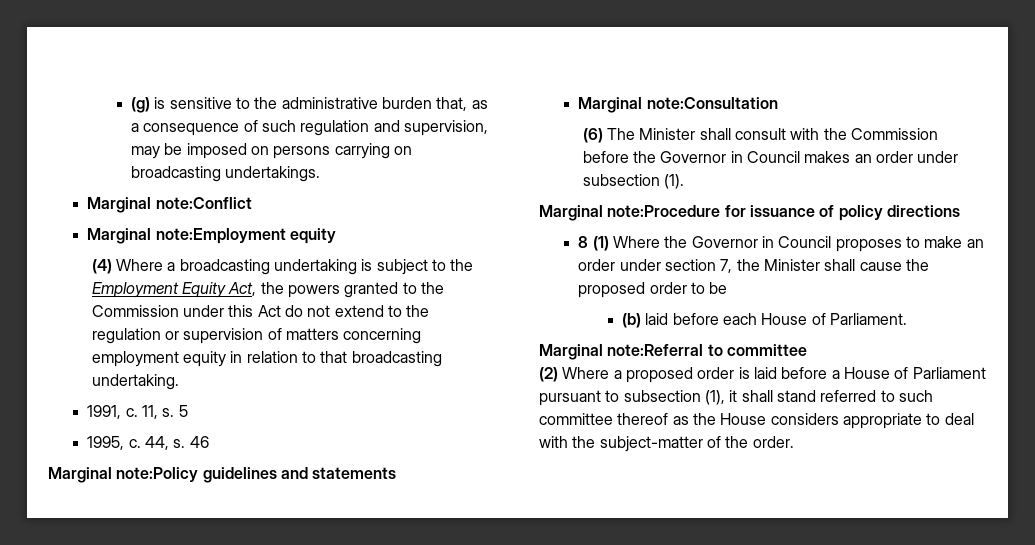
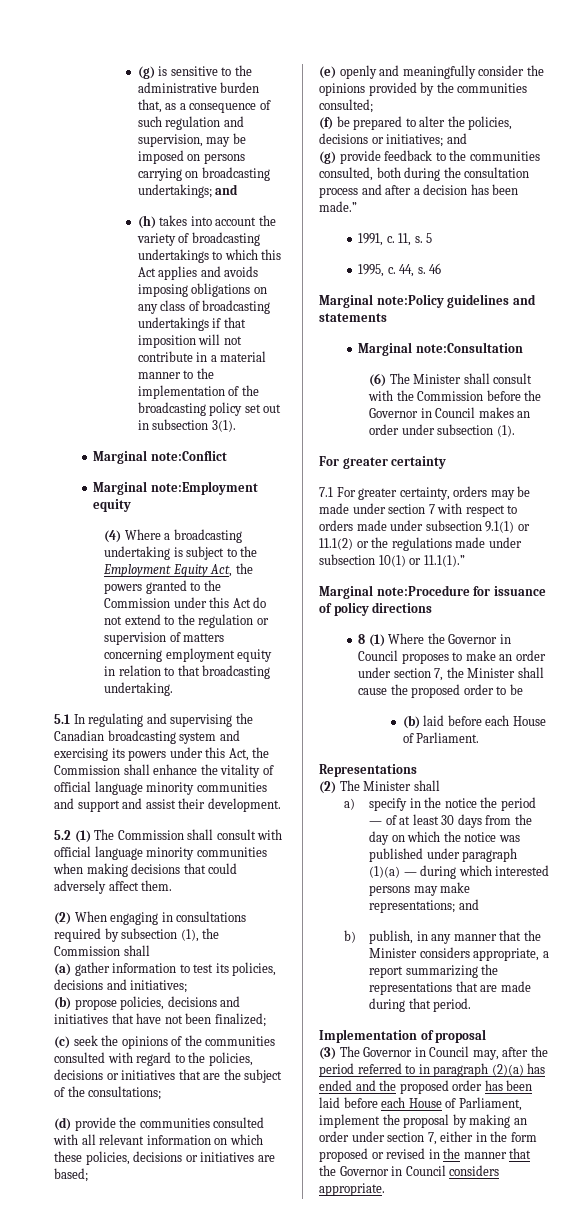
- (g) is sensitive to the administrative burden that, as a consequence of such regulation and supervision, may be imposed on persons carrying on broadcasting undertakings.
+ (g) is sensitive to the administrative burden that, as a consequence of such regulation and supervision, may be imposed on persons carrying on broadcasting undertakings; and
+ (h) takes into account the variety of broadcasting undertakings to which this Act applies and avoids imposing obligations on any class of broadcasting undertakings if that imposition will not contribute in a material manner to the implementation of the broadcasting policy set out in subsection 3(1).
+ 5.1 In regulating and supervising the Canadian broadcasting system and exercising its powers under this Act, the Commission shall enhance the vitality of official language minority communities and support and assist their development.
+ 5.2 (1) The Commission shall consult with official language minority communities when making decisions that could adversely affect them.
+ (2) When engaging in consultations required by subsection (1), the Commission shall
+ (a) gather information to test its policies, decisions and initiatives;
+ (b) propose policies, decisions and initiatives that have not been finalized;
+ (c) seek the opinions of the communities consulted with regard to the policies, decisions or initiatives that are the subject of the consultations;
+ (d) provide the communities consulted with all relevant information on which these policies, decisions or initiatives are based;
+ (e) openly and meaningfully consider the opinions provided by the communities consulted;
+ (f) be prepared to alter the policies, decisions or initiatives; and
+ (g) provide feedback to the communities consulted, both during the consultation process and after a decision has been made.”
+ For greater certainty
+ 7.1 For greater certainty, orders may be made under section 7 with respect to orders made under subsection 9.1(1) or 11.1(2) or the regulations made under subsection 10(1) or 11.1(1).”
- Marginal note:Referral to committee
- (2) Where a proposed order is laid before a House of Parliament pursuant to subsection (1), it shall stand referred to such committee thereof as the House considers appropriate to deal with the subject-matter of the order.
+ Representations
+ (2) The Minister shall
+ a) specify in the notice the period — of at least 30 days from the day on which the notice was published under paragraph (1)(a) — during which interested persons may make representations; and
+ b) publish, in any manner that the Minister considers appropriate, a report summarizing the representations that are made during that period.
+ Implementation of proposal
+ (3) The Governor in Council may, after the period referred to in paragraph (2)(a) has ended and the proposed order has been laid before each House of Parliament, implement the proposal by making an order under section 7, either in the form proposed or revised in the manner that the Governor in Council considers appropriate.

